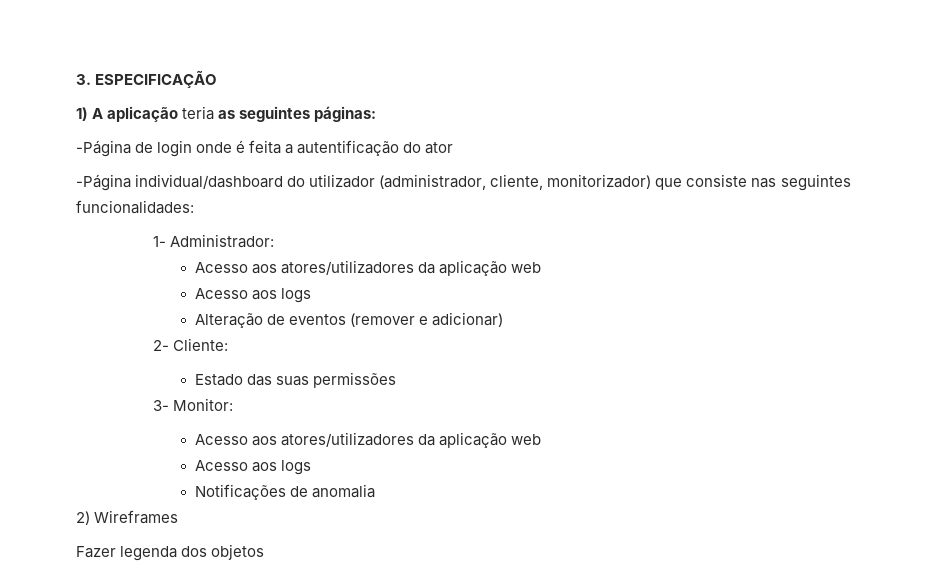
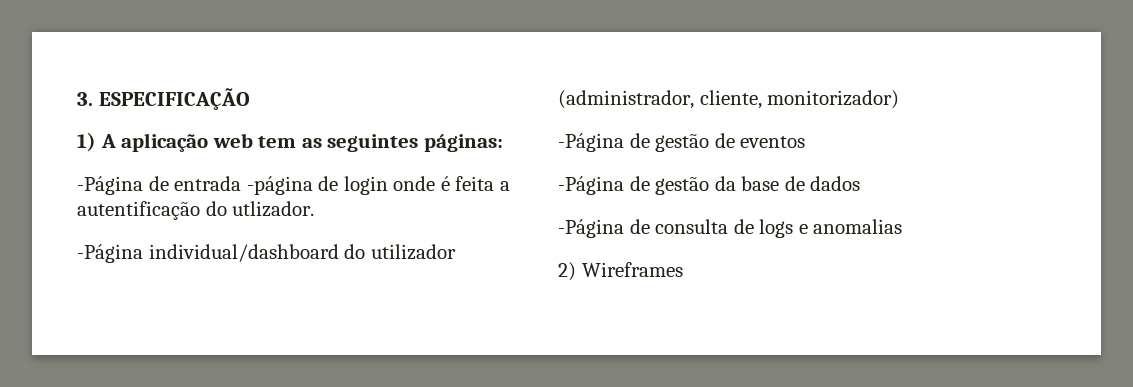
- 1) A aplicação teria as seguintes páginas:
+ 1) A aplicação web tem as seguintes páginas:
- -Página de login onde é feita a autentificação do ator
+ -Página de entrada -página de login onde é feita a autentificação do utlizador.
- -Página individual/dashboard do utilizador (administrador, cliente, monitorizador) que consiste nas seguintes funcionalidades:
- 1- Administrador:
- Acesso aos atores/utilizadores da aplicação web
- Acesso aos logs
- Alteração de eventos (remover e adicionar)
- 2- Cliente:
- Estado das suas permissões
- 3- Monitor:
- Acesso aos atores/utilizadores da aplicação web
- Acesso aos logs
- Notificações de anomalia
+ -Página individual/dashboard do utilizador (administrador, cliente, monitorizador)
+ -Página de gestão de eventos
+ -Página de gestão da base de dados
+ -Página de consulta de logs e anomalias
  2) Wireframes
- Fazer legenda dos objetos

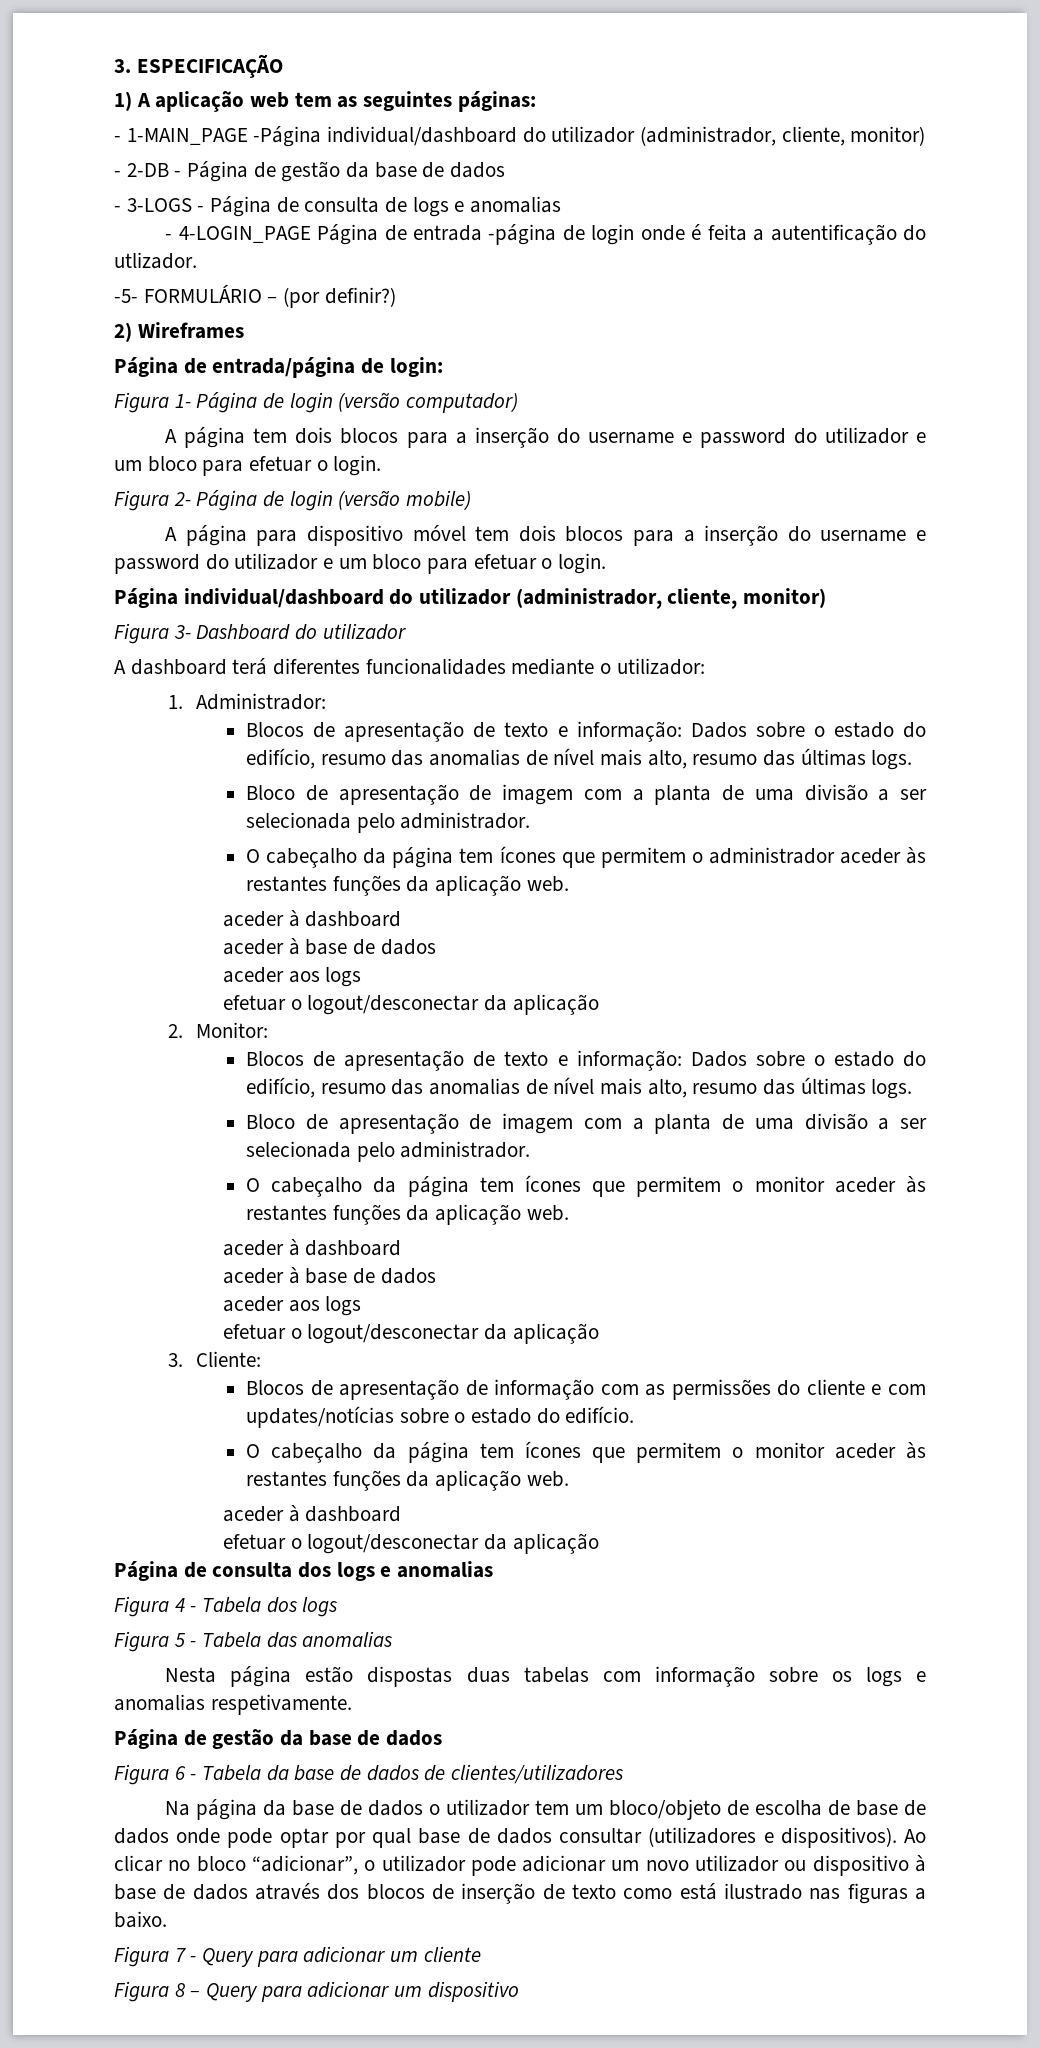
- -Página de entrada -página de login onde é feita a autentificação do utlizador.
+ - 1-MAIN_PAGE -Página individual/dashboard do utilizador (administrador, cliente, monitor)
+ - 2-DB - Página de gestão da base de dados
+ - 3-LOGS - Página de consulta de logs e anomalias
+ - 4-LOGIN_PAGE Página de entrada -página de login onde é feita a autentificação do utlizador.
- -Página individual/dashboard do utilizador (administrador, cliente, monitorizador)
- -Página de gestão de eventos
- -Página de gestão da base de dados
- -Página de consulta de logs e anomalias
+ -5- FORMULÁRIO – (por definir?)
  2) Wireframes
+ Página de entrada/página de login:
+ Figura 1- Página de login (versão computador)
+ A página tem dois blocos para a inserção do username e password do utilizador e um bloco para efetuar o login.
+ Figura 2- Página de login (versão mobile)
+ A página para dispositivo móvel tem dois blocos para a inserção do username e password do utilizador e um bloco para efetuar o login.
+ Página individual/dashboard do utilizador (administrador, cliente, monitor)
+ Figura 3- Dashboard do utilizador
+ A dashboard terá diferentes funcionalidades mediante o utilizador:
+ 1. Administrador:
+ Blocos de apresentação de texto e informação: Dados sobre o estado do edifício, resumo das anomalias de nível mais alto, resumo das últimas logs.
+ Bloco de apresentação de imagem com a planta de uma divisão a ser selecionada pelo administrador.
+ O cabeçalho da página tem ícones que permitem o administrador aceder às restantes funções da aplicação web.
+ aceder à dashboard
+ aceder à base de dados
+ aceder aos logs
+ efetuar o logout/desconectar da aplicação
+ 2. Monitor:
+ Blocos de apresentação de texto e informação: Dados sobre o estado do edifício, resumo das anomalias de nível mais alto, resumo das últimas logs.
+ Bloco de apresentação de imagem com a planta de uma divisão a ser selecionada pelo administrador.
+ O cabeçalho da página tem ícones que permitem o monitor aceder às restantes funções da aplicação web.
+ aceder à dashboard
+ aceder à base de dados
+ aceder aos logs
+ efetuar o logout/desconectar da aplicação
+ 3. Cliente:
+ Blocos de apresentação de informação com as permissões do cliente e com updates/notícias sobre o estado do edifício.
+ O cabeçalho da página tem ícones que permitem o monitor aceder às restantes funções da aplicação web.
+ aceder à dashboard
+ efetuar o logout/desconectar da aplicação
+ Página de consulta dos logs e anomalias
+ Figura 4 - Tabela dos logs
+ Figura 5 - Tabela das anomalias
+ Nesta página estão dispostas duas tabelas com informação sobre os logs e anomalias respetivamente.
+ Página de gestão da base de dados
+ Figura 6 - Tabela da base de dados de clientes/utilizadores
+ Na página da base de dados o utilizador tem um bloco/objeto de escolha de base de dados onde pode optar por qual base de dados consultar (utilizadores e dispositivos). Ao clicar no bloco “adicionar”, o utilizador pode adicionar um novo utilizador ou dispositivo à base de dados através dos blocos de inserção de texto como está ilustrado nas figuras a baixo.
+ Figura 7 - Query para adicionar um cliente
+ Figura 8 – Query para adicionar um dispositivo

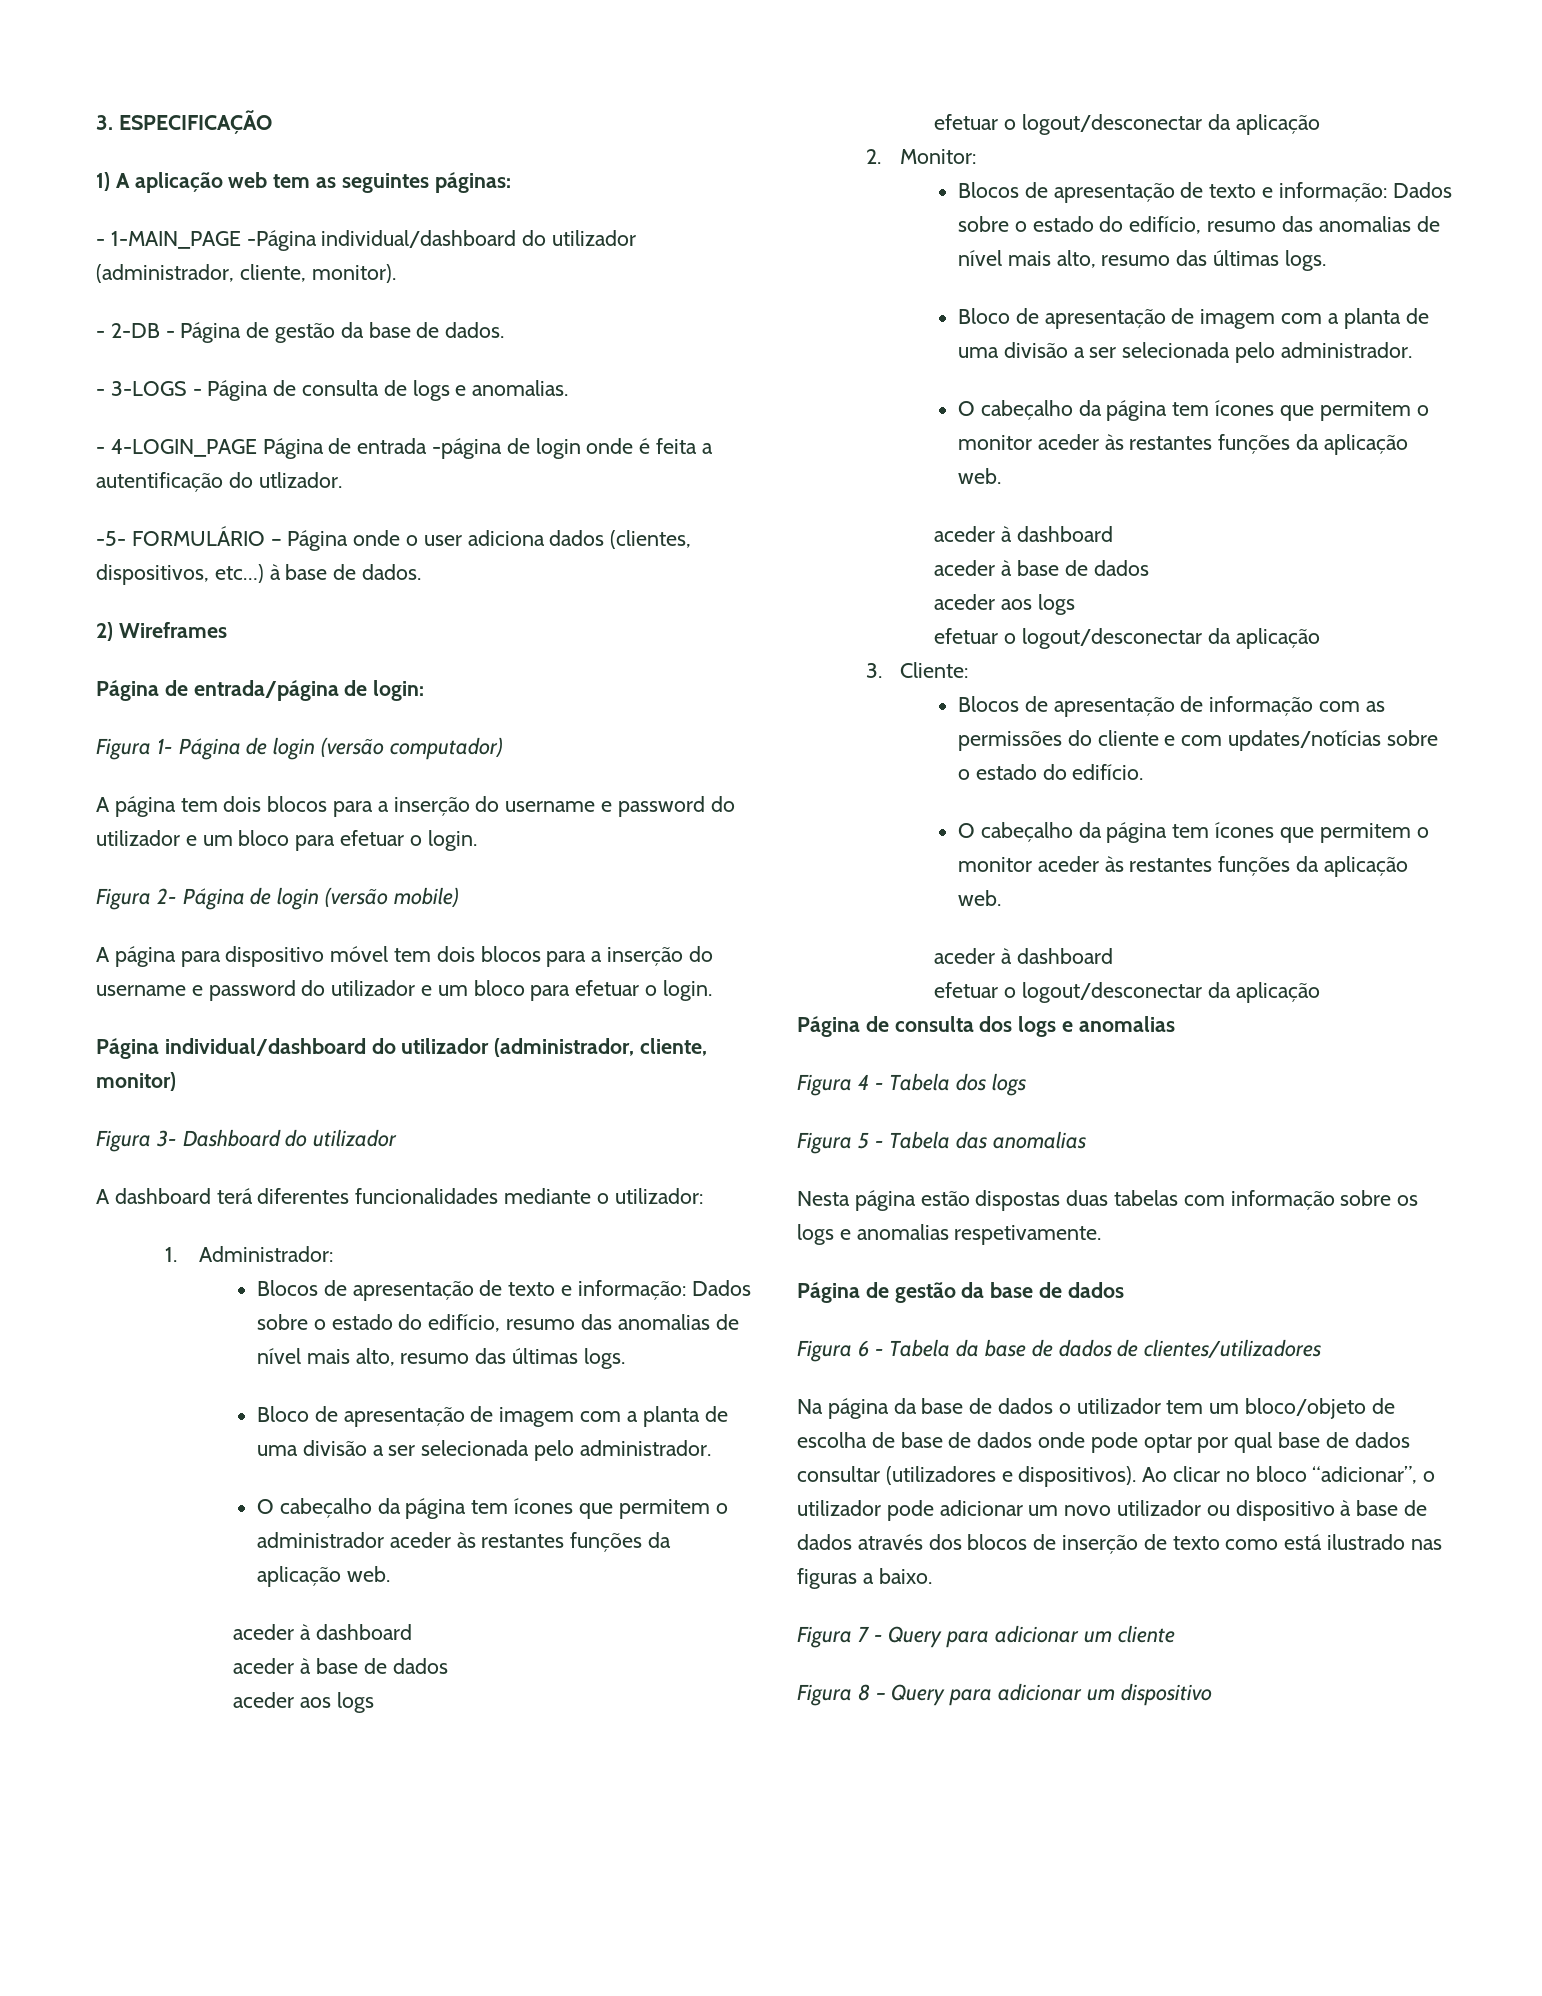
- - 1-MAIN_PAGE -Página individual/dashboard do utilizador (administrador, cliente, monitor)
+ - 1-MAIN_PAGE -Página individual/dashboard do utilizador (administrador, cliente, monitor).
- - 2-DB - Página de gestão da base de dados
+ - 2-DB - Página de gestão da base de dados.
- - 3-LOGS - Página de consulta de logs e anomalias
+ - 3-LOGS - Página de consulta de logs e anomalias.
- -5- FORMULÁRIO – (por definir?)
+ -5- FORMULÁRIO – Página onde o user adiciona dados (clientes, dispositivos, etc…) à base de dados.

